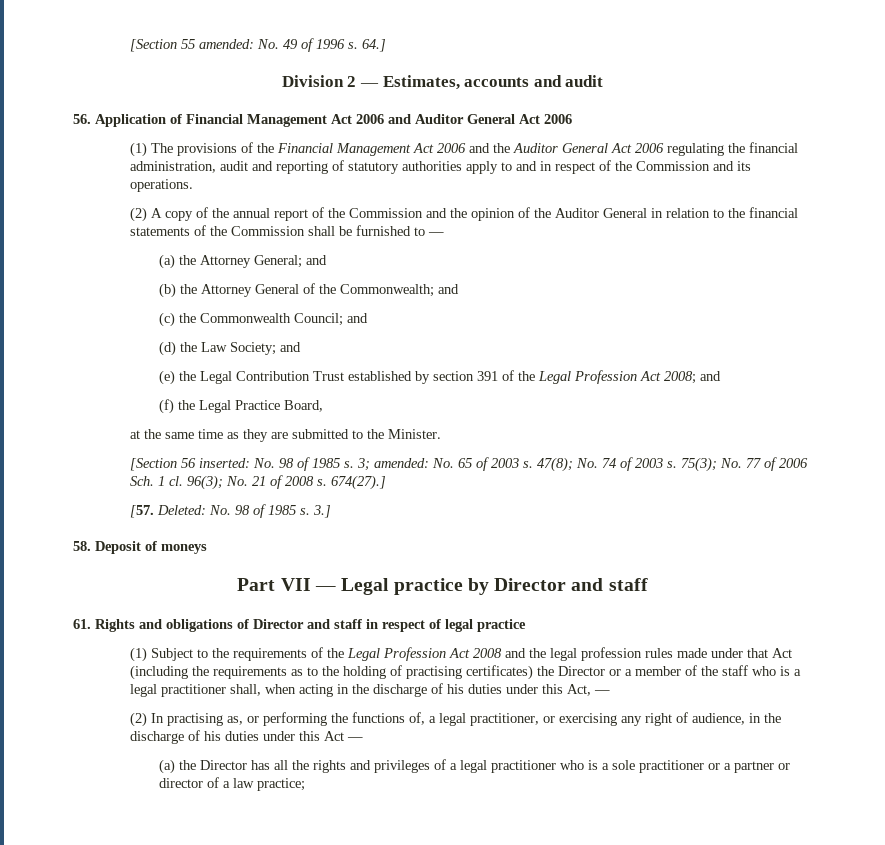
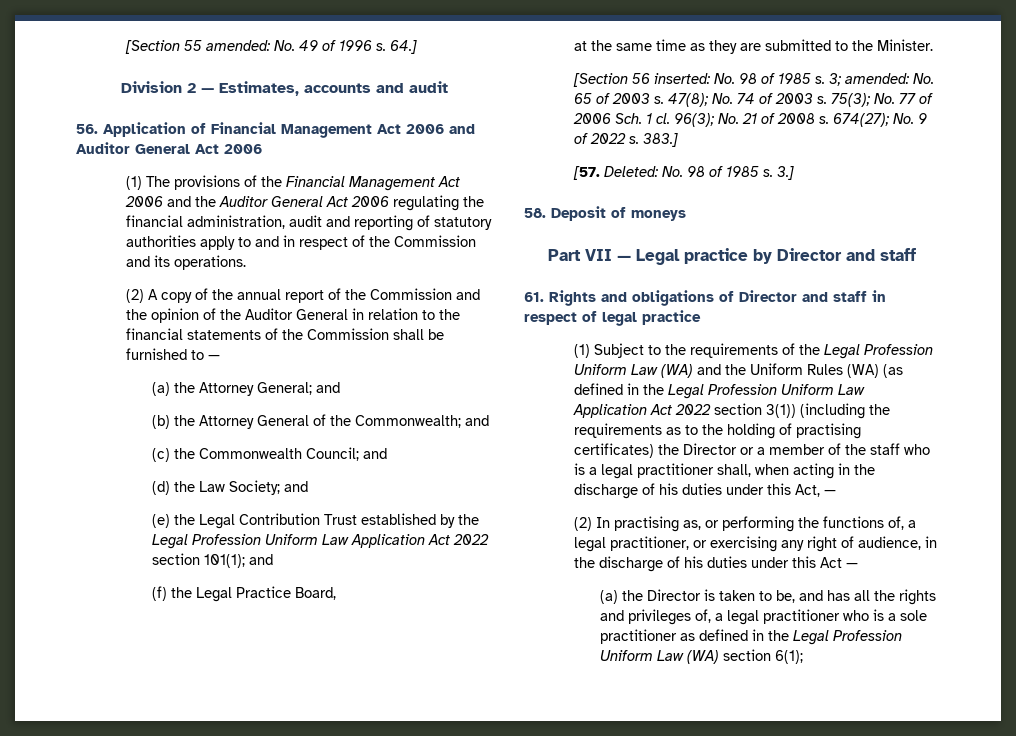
- (e) the Legal Contribution Trust established by section 391 of the Legal Profession Act 2008; and
+ (e) the Legal Contribution Trust established by the Legal Profession Uniform Law Application Act 2022 section 101(1); and
- 674(27).]
+ 674(27); No. 9 of 2022 s. 383.]
- (1) Subject to the requirements of the Legal Profession Act 2008 and the legal profession rules made under that Act (including the requirements as to the holding of practising certificates) the Director or a member of the staff who is a legal practitioner shall, when acting in the discharge of his duties under this Act, —
+ (1) Subject to the requirements of the Legal Profession Uniform Law (WA) and the Uniform Rules (WA) (as defined in the Legal Profession Uniform Law Application Act 2022 section 3(1)) (including the requirements as to the holding of practising certificates) the Director or a member of the staff who is a legal practitioner shall, when acting in the discharge of his duties under this Act, —
- (a) the Director has all the rights and privileges of a legal practitioner who is a sole practitioner or a partner or director of a law practice;
+ (a) the Director is taken to be, and has all the rights and privileges of, a legal practitioner who is a sole practitioner as defined in the Legal Profession Uniform Law (WA) section 6(1);

